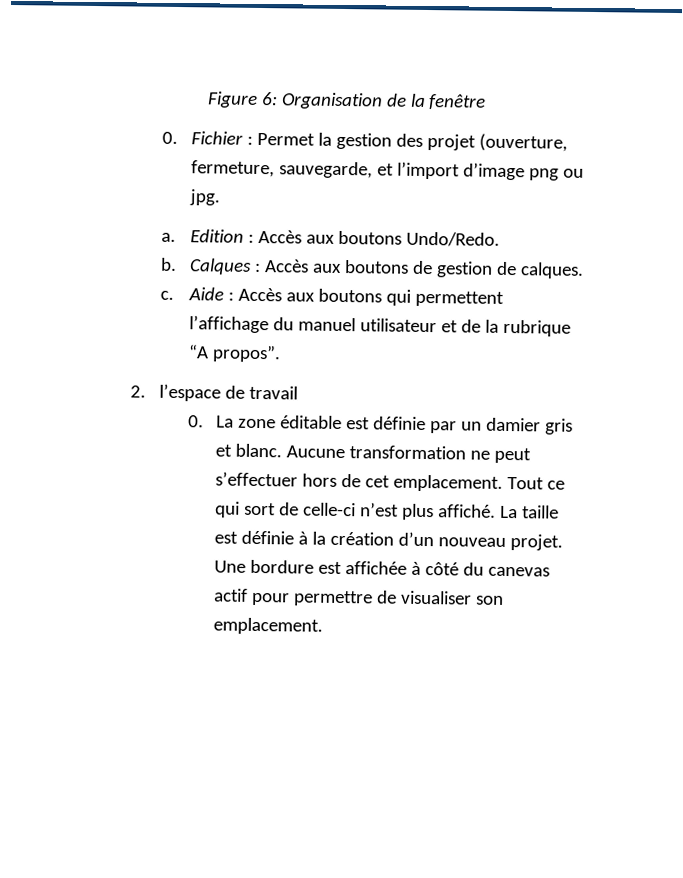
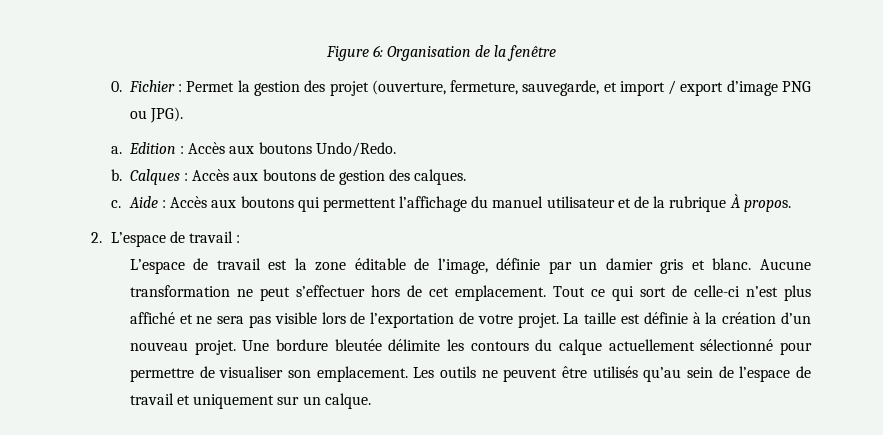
- 0. Fichier : Permet la gestion des projet (ouverture, fermeture, sauvegarde, et l’import d’image png ou jpg.
+ 0. Fichier : Permet la gestion des projet (ouverture, fermeture, sauvegarde, et import / export d’image PNG ou JPG).
- Calques : Accès aux boutons de gestion de calques.
+ Calques : Accès aux boutons de gestion des calques.
- Aide : Accès aux boutons qui permettent l’affichage du manuel utilisateur et de la rubrique “A propos”.
+ Aide : Accès aux boutons qui permettent l’affichage du manuel utilisateur et de la rubrique À propos.
- 2. l’espace de travail
- 0. La zone éditable est définie par un damier gris et blanc.
+ 2. L’espace de travail :
+ L’espace de travail est la zone éditable de l’image, définie par un damier gris et blanc.
- Tout ce qui sort de celle-ci n’est plus affiché.
+ Tout ce qui sort de celle-ci n’est plus affiché et ne sera pas visible lors de l’exportation de votre projet.
- Une bordure est affichée à côté du canevas actif pour permettre de visualiser son emplacement.
+ Une bordure bleutée délimite les contours du calque actuellement sélectionné pour permettre de visualiser son emplacement.
+ Les outils ne peuvent être utilisés qu’au sein de l’espace de travail et uniquement sur un calque.

